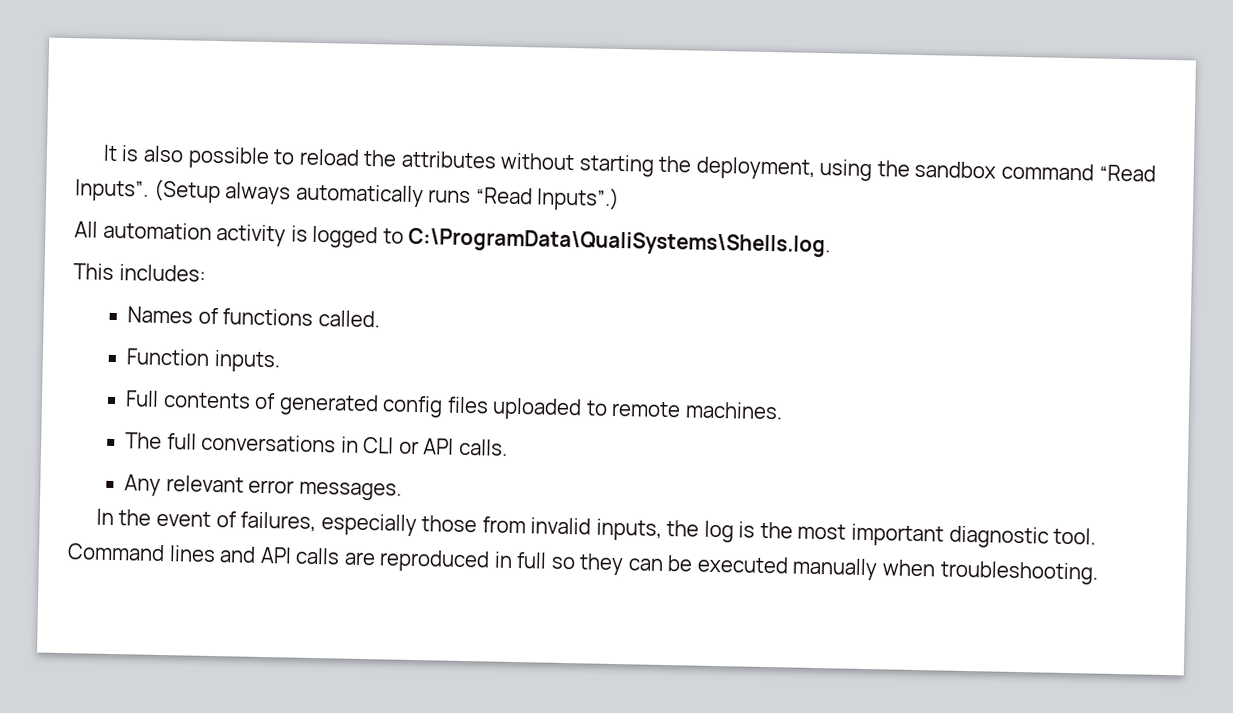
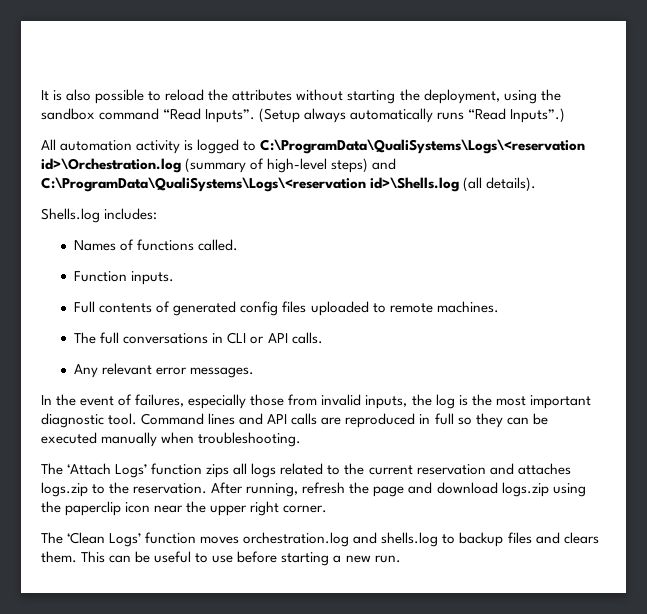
- All automation activity is logged to C:\ProgramData\QualiSystems\Shells.log.
- This includes:
+ All automation activity is logged to C:\ProgramData\QualiSystems\Logs\<reservation id>\Orchestration.log (summary of high-level steps) and C:\ProgramData\QualiSystems\Logs\<reservation id>\Shells.log (all details).
+ Shells.log includes:
+ The ‘Attach Logs’ function zips all logs related to the current reservation and attaches logs.zip to the reservation. After running, refresh the page and download logs.zip using the paperclip icon near the upper right corner.
+ The ‘Clean Logs’ function moves orchestration.log and shells.log to backup files and clears them. This can be useful to use before starting a new run.

